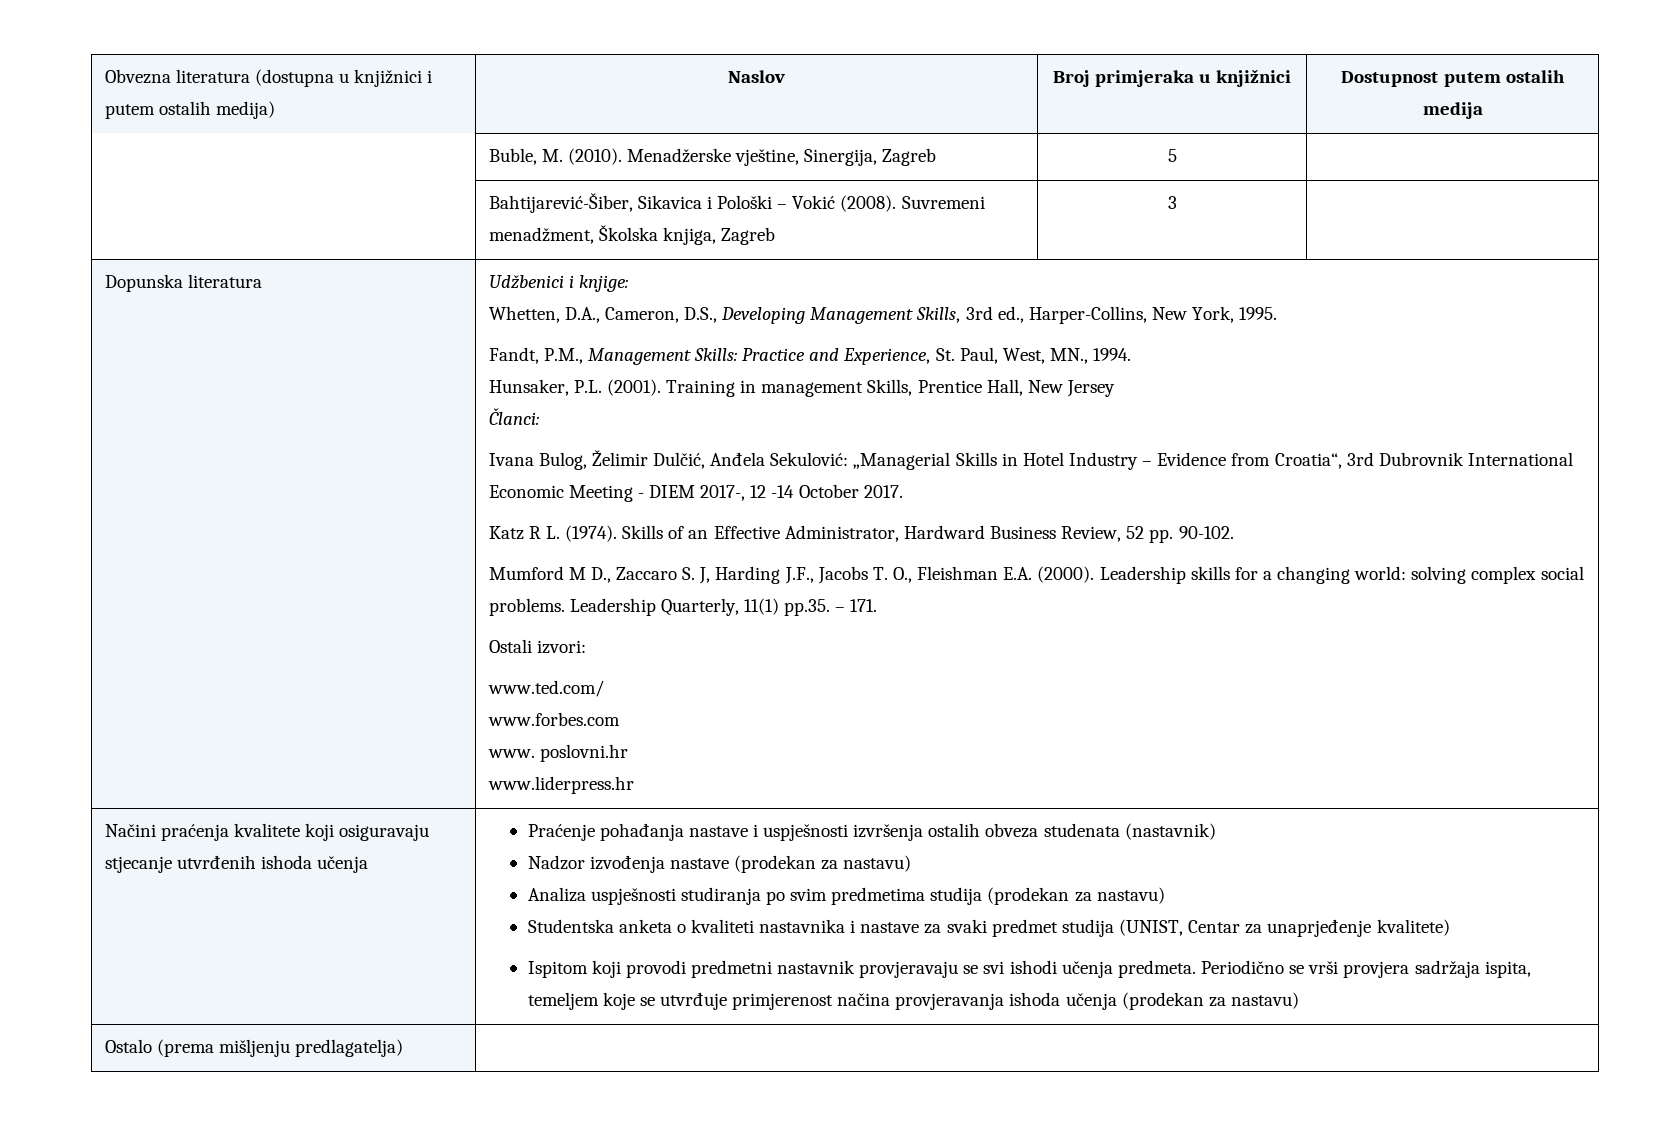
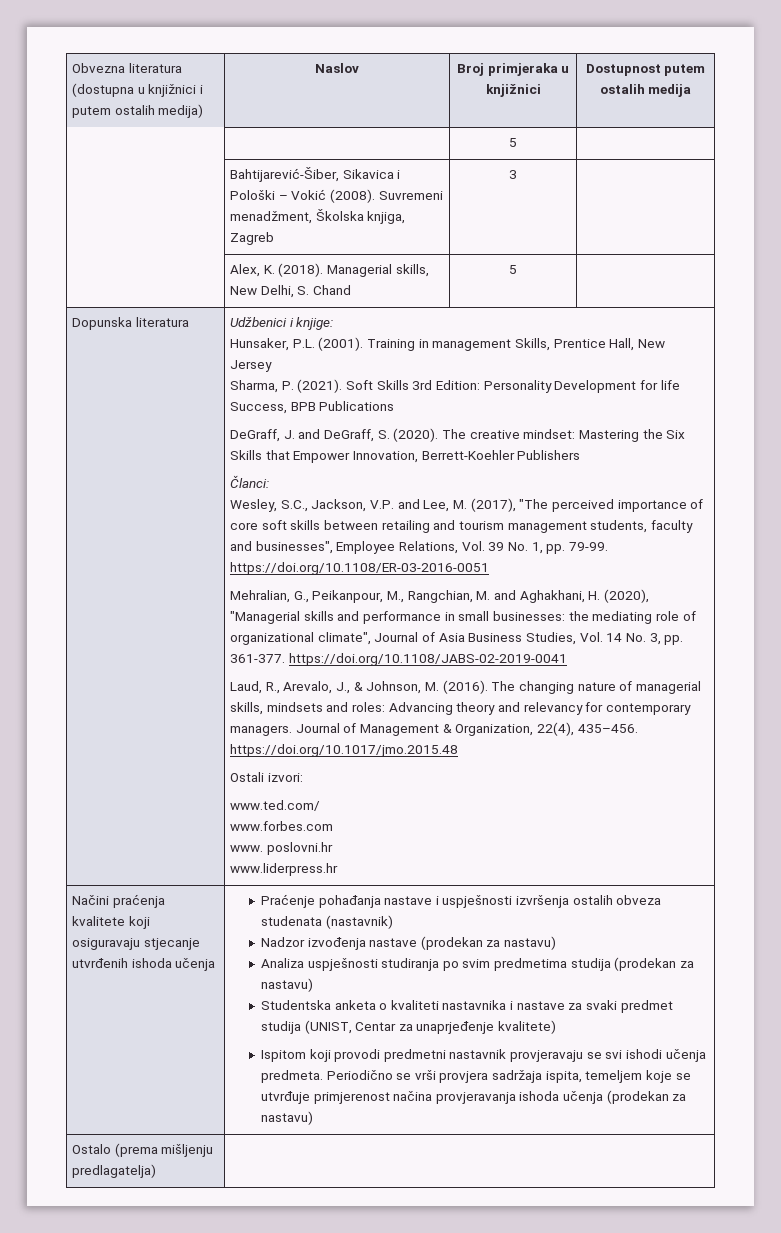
- | Buble, M. (2010). Menadžerske vještine, Sinergija, Zagreb | 5 |
+ | | 5 |
+ | Alex, K. (2018). Managerial skills, New Delhi, S. Chand | 5 |
- Whetten, D.A., Cameron, D.S., Developing Management Skills, 3rd ed., Harper-Collins, New York, 1995.
- Fandt, P.M., Management Skills: Practice and Experience, St. Paul, West, MN., 1994.
+ Sharma, P. (2021). Soft Skills 3rd Edition: Personality Development for life Success, BPB Publications
+ DeGraff, J. and DeGraff, S. (2020). The creative mindset: Mastering the Six Skills that Empower Innovation, Berrett-Koehler Publishers
  Članci:
- Ivana Bulog, Želimir Dulčić, Anđela Sekulović: „Managerial Skills in Hotel Industry – Evidence from Croatia“, 3rd Dubrovnik International Economic Meeting - DIEM 2017-, 12 -14 October 2017.
- Katz R L. (1974). Skills of an Effective Administrator, Hardward Business Review, 52 pp. 90-102.
- Mumford M D., Zaccaro S. J, Harding J.F., Jacobs T. O., Fleishman E.A. (2000). Leadership skills for a changing world: solving complex social problems. Leadership Quarterly, 11(1) pp.35. – 171.
+ Wesley, S.C., Jackson, V.P. and Lee, M. (2017), "The perceived importance of core soft skills between retailing and tourism management students, faculty and businesses", Employee Relations, Vol. 39 No. 1, pp. 79-99. https://doi.org/10.1108/ER-03-2016-0051
+ Mehralian, G., Peikanpour, M., Rangchian, M. and Aghakhani, H. (2020), "Managerial skills and performance in small businesses: the mediating role of organizational climate", Journal of Asia Business Studies, Vol. 14 No. 3, pp. 361-377. https://doi.org/10.1108/JABS-02-2019-0041
+ Laud, R., Arevalo, J., & Johnson, M. (2016). The changing nature of managerial skills, mindsets and roles: Advancing theory and relevancy for contemporary managers. Journal of Management & Organization, 22(4), 435–456. https://doi.org/10.1017/jmo.2015.48

